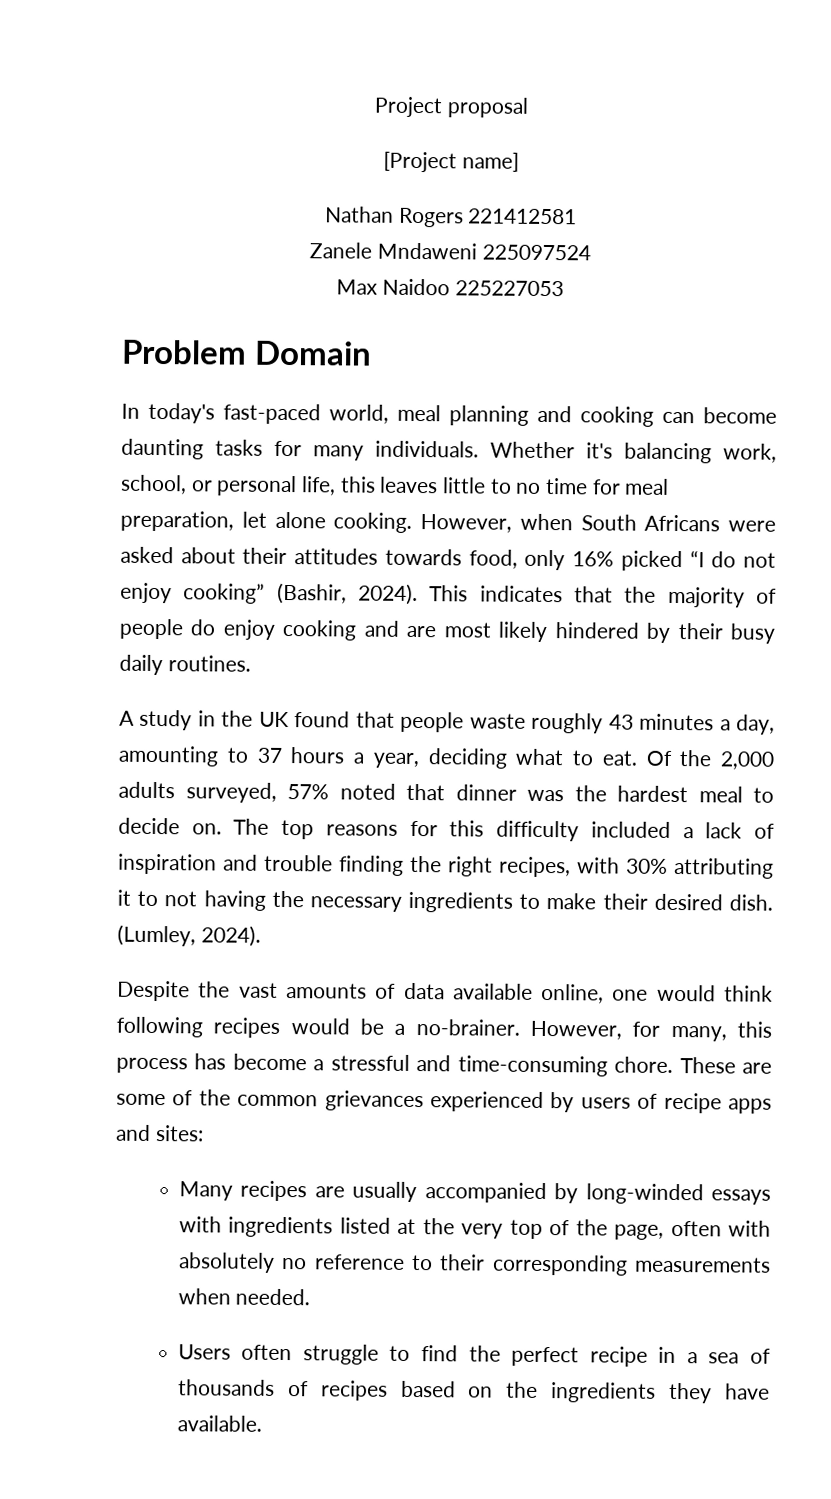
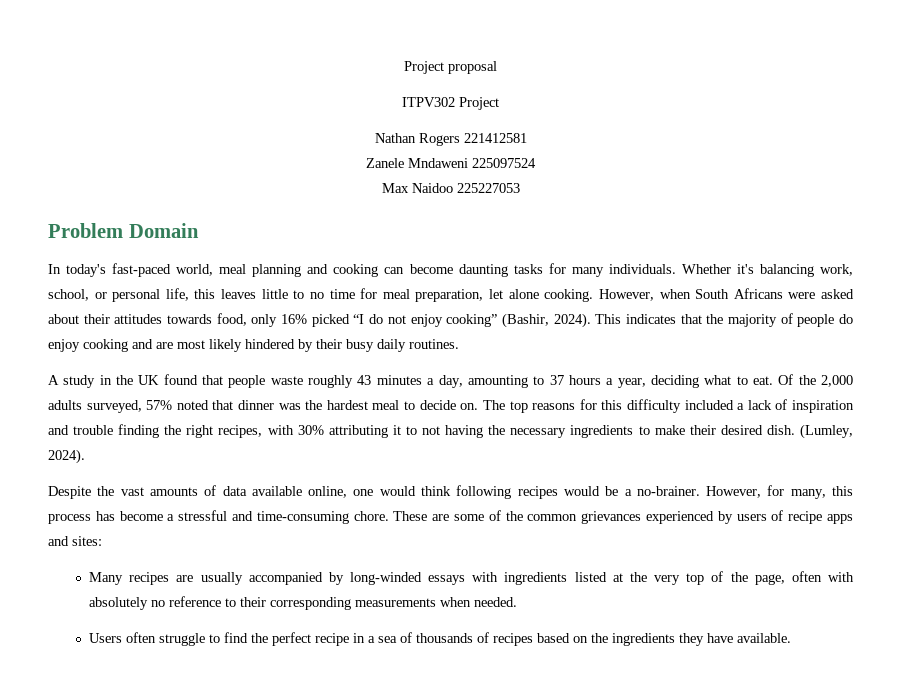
- [Project name]
+ ITPV302 Project

